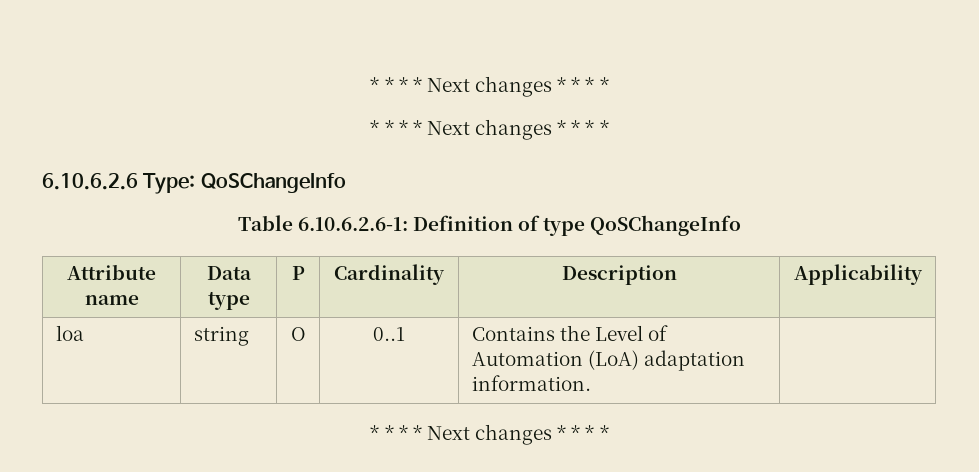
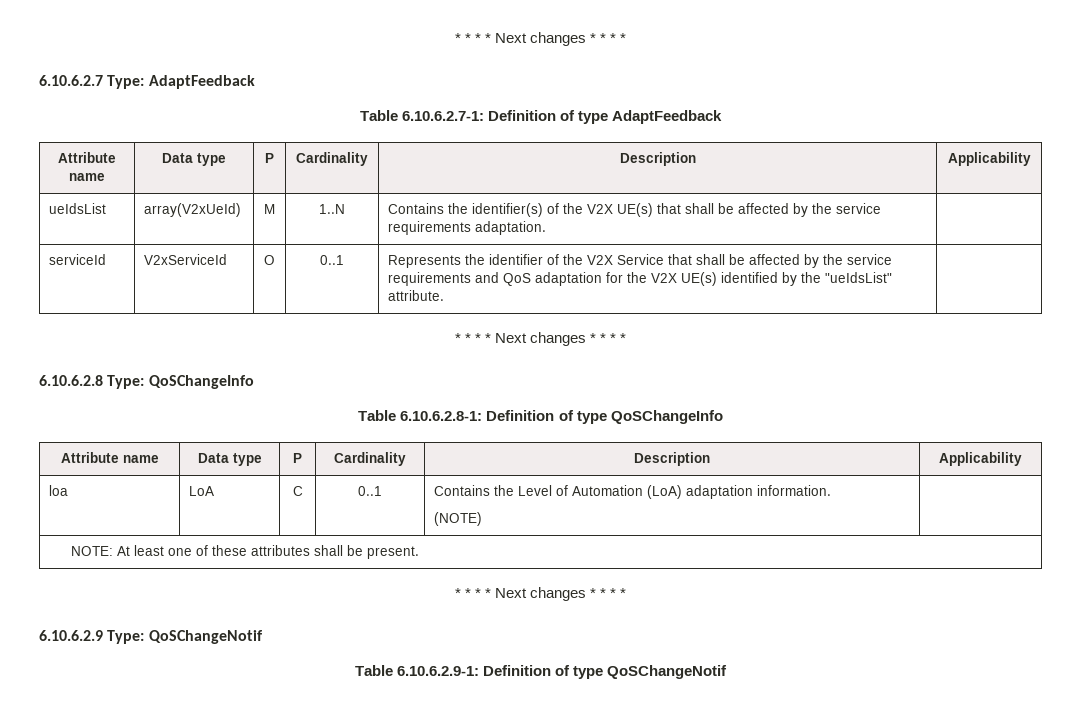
+ 6.10.6.2.7 Type: AdaptFeedback
+ Table 6.10.6.2.7-1: Definition of type AdaptFeedback
+ Attribute name | Data type | P | Cardinality | Description | Applicability
+ ueIdsList | array(V2xUeId) | M | 1..N | Contains the identifier(s) of the V2X UE(s) that shall be affected by the service requirements adaptation. |
+ serviceId | V2xServiceId | O | 0..1 | Represents the identifier of the V2X Service that shall be affected by the service requirements and QoS adaptation for the V2X UE(s) identified by the "ueIdsList" attribute. |
- 6.10.6.2.6 Type: QoSChangeInfo
+ 6.10.6.2.8 Type: QoSChangeInfo
- Table 6.10.6.2.6-1: Definition of type QoSChangeInfo
+ Table 6.10.6.2.8-1: Definition of type QoSChangeInfo
- loa | string | O | 0..1 | Contains the Level of Automation (LoA) adaptation information. |
+ loa | LoA | C | 0..1 | Contains the Level of Automation (LoA) adaptation information.
+ (NOTE) |
+ NOTE: At least one of these attributes shall be present.
+ 6.10.6.2.9 Type: QoSChangeNotif
+ Table 6.10.6.2.9-1: Definition of type QoSChangeNotif

